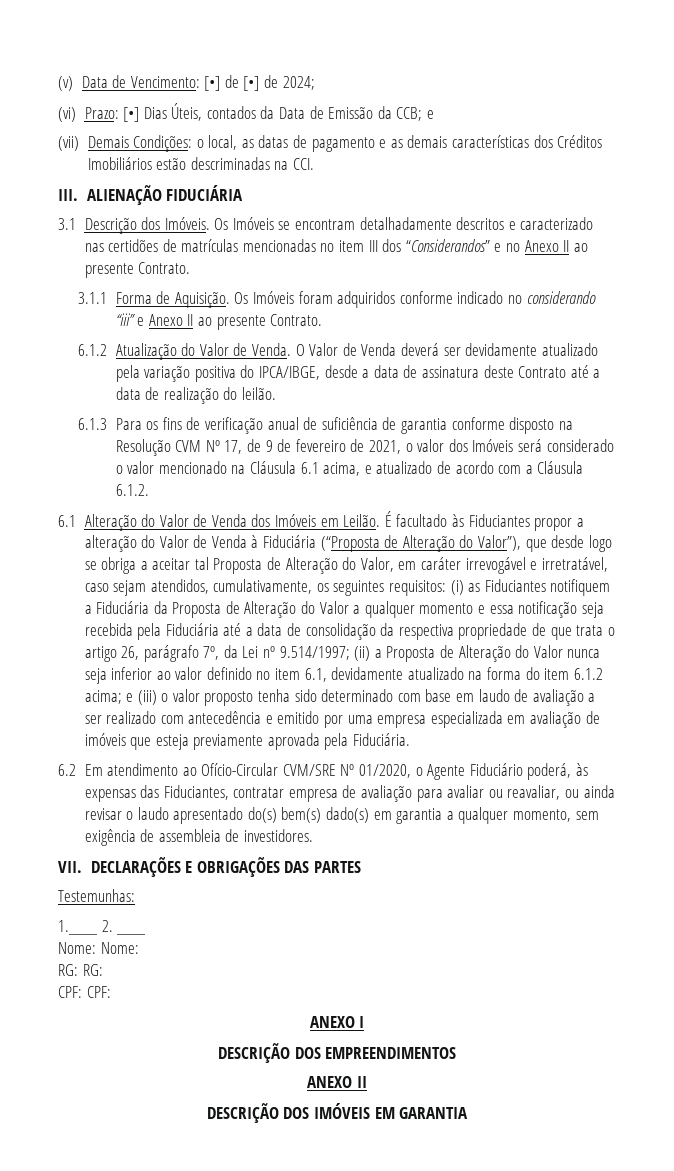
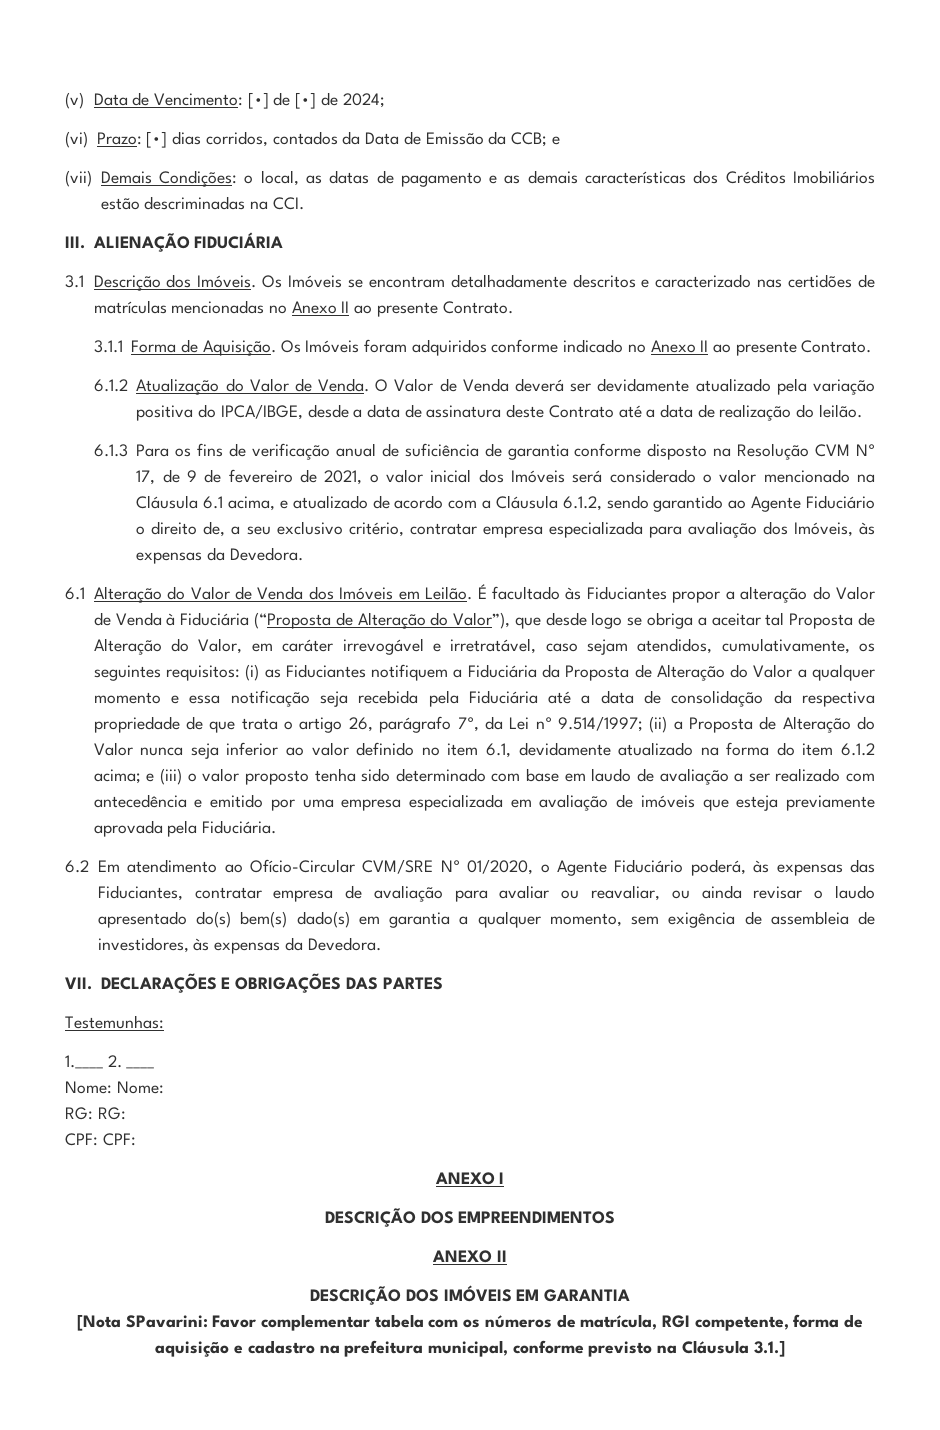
- (vi) Prazo: [•] Dias Úteis, contados da Data de Emissão da CCB; e
+ (vi) Prazo: [•] dias corridos, contados da Data de Emissão da CCB; e
- Os Imóveis se encontram detalhadamente descritos e caracterizado nas certidões de matrículas mencionadas no item III dos “Considerandos” e no Anexo II ao presente Contrato.
+ Os Imóveis se encontram detalhadamente descritos e caracterizado nas certidões de matrículas mencionadas no Anexo II ao presente Contrato.
- Os Imóveis foram adquiridos conforme indicado no considerando “iii” e Anexo II ao presente Contrato.
+ Os Imóveis foram adquiridos conforme indicado no Anexo II ao presente Contrato.
- 6.1.3 Para os fins de verificação anual de suficiência de garantia conforme disposto na Resolução CVM Nº 17, de 9 de fevereiro de 2021, o valor dos Imóveis será considerado o valor mencionado na Cláusula 6.1 acima, e atualizado de acordo com a Cláusula 6.1.2.
+ 6.1.3 Para os fins de verificação anual de suficiência de garantia conforme disposto na Resolução CVM Nº 17, de 9 de fevereiro de 2021, o valor inicial dos Imóveis será considerado o valor mencionado na Cláusula 6.1 acima, e atualizado de acordo com a Cláusula 6.1.2, sendo garantido ao Agente Fiduciário o direito de, a seu exclusivo critério, contratar empresa especializada para avaliação dos Imóveis, às expensas da Devedora.
- 6.2 Em atendimento ao Ofício-Circular CVM/SRE Nº 01/2020, o Agente Fiduciário poderá, às expensas das Fiduciantes, contratar empresa de avaliação para avaliar ou reavaliar, ou ainda revisar o laudo apresentado do(s) bem(s) dado(s) em garantia a qualquer momento, sem exigência de assembleia de investidores.
+ 6.2 Em atendimento ao Ofício-Circular CVM/SRE Nº 01/2020, o Agente Fiduciário poderá, às expensas das Fiduciantes, contratar empresa de avaliação para avaliar ou reavaliar, ou ainda revisar o laudo apresentado do(s) bem(s) dado(s) em garantia a qualquer momento, sem exigência de assembleia de investidores, às expensas da Devedora.
+ [Nota SPavarini: Favor complementar tabela com os números de matrícula, RGI competente, forma de aquisição e cadastro na prefeitura municipal, conforme previsto na Cláusula 3.1.]

